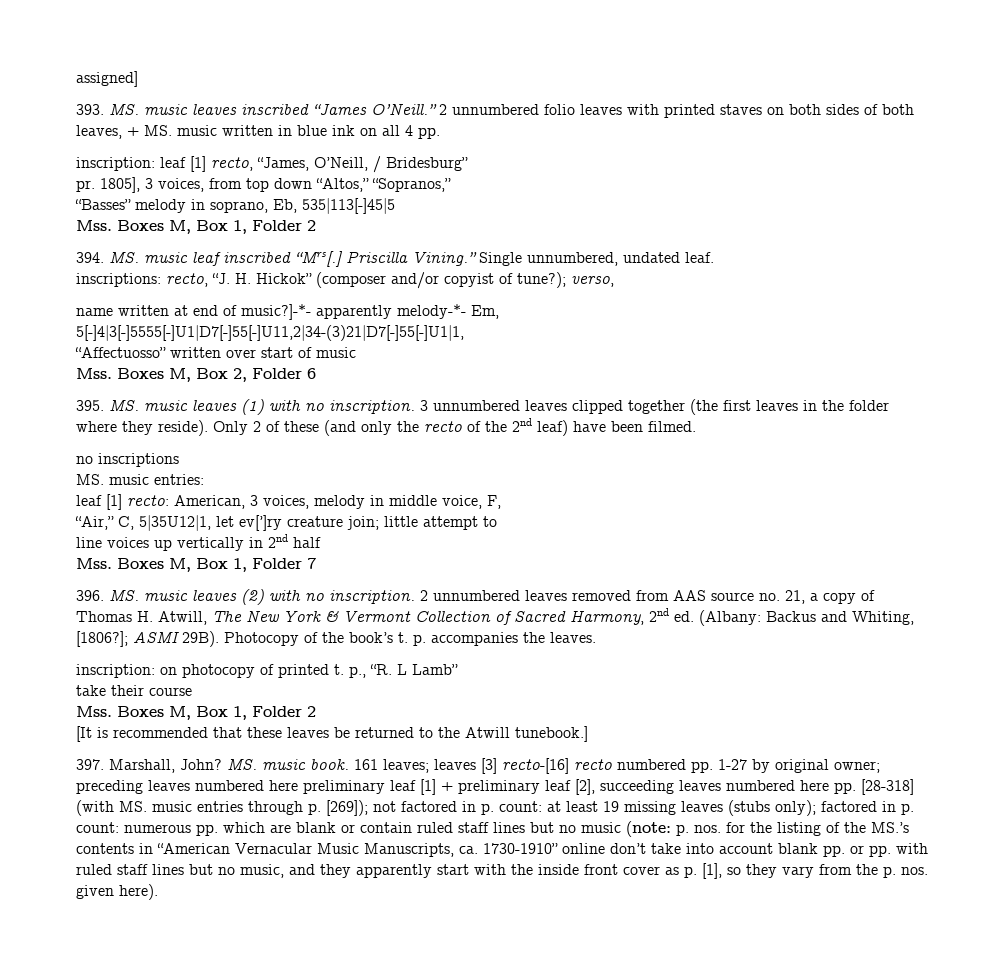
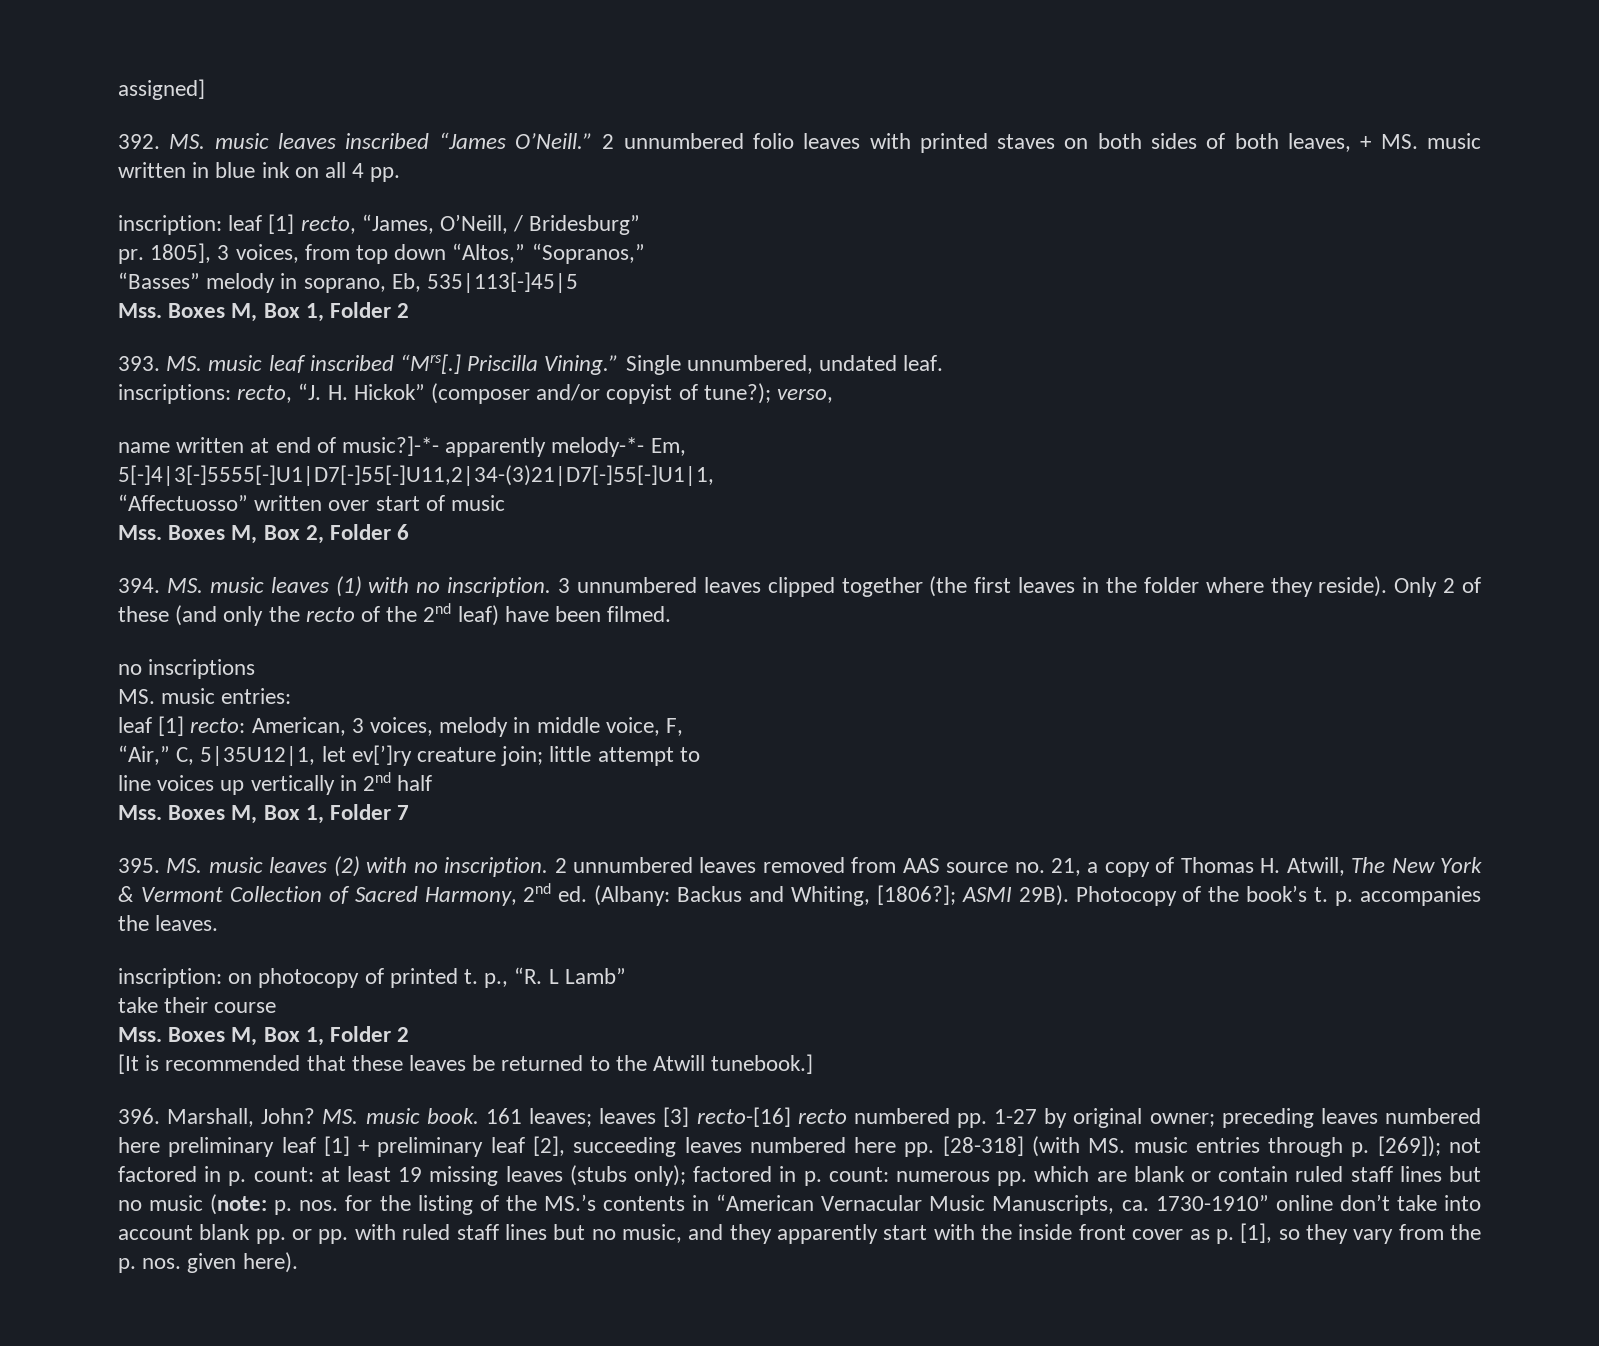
- 393. MS. music leaves inscribed “James O’Neill.”
+ 392. MS. music leaves inscribed “James O’Neill.”
- 394. MS. music leaf inscribed “Mrs[.]
+ 393. MS. music leaf inscribed “Mrs[.]
- 395. MS. music leaves (1) with no inscription.
+ 394. MS. music leaves (1) with no inscription.
- 396. MS. music leaves (2) with no inscription.
+ 395. MS. music leaves (2) with no inscription.
- 397. Marshall, John?
+ 396. Marshall, John?

